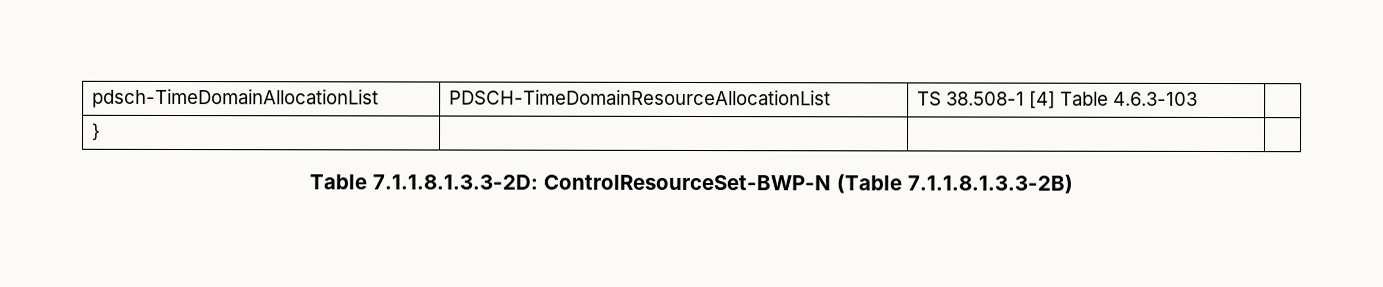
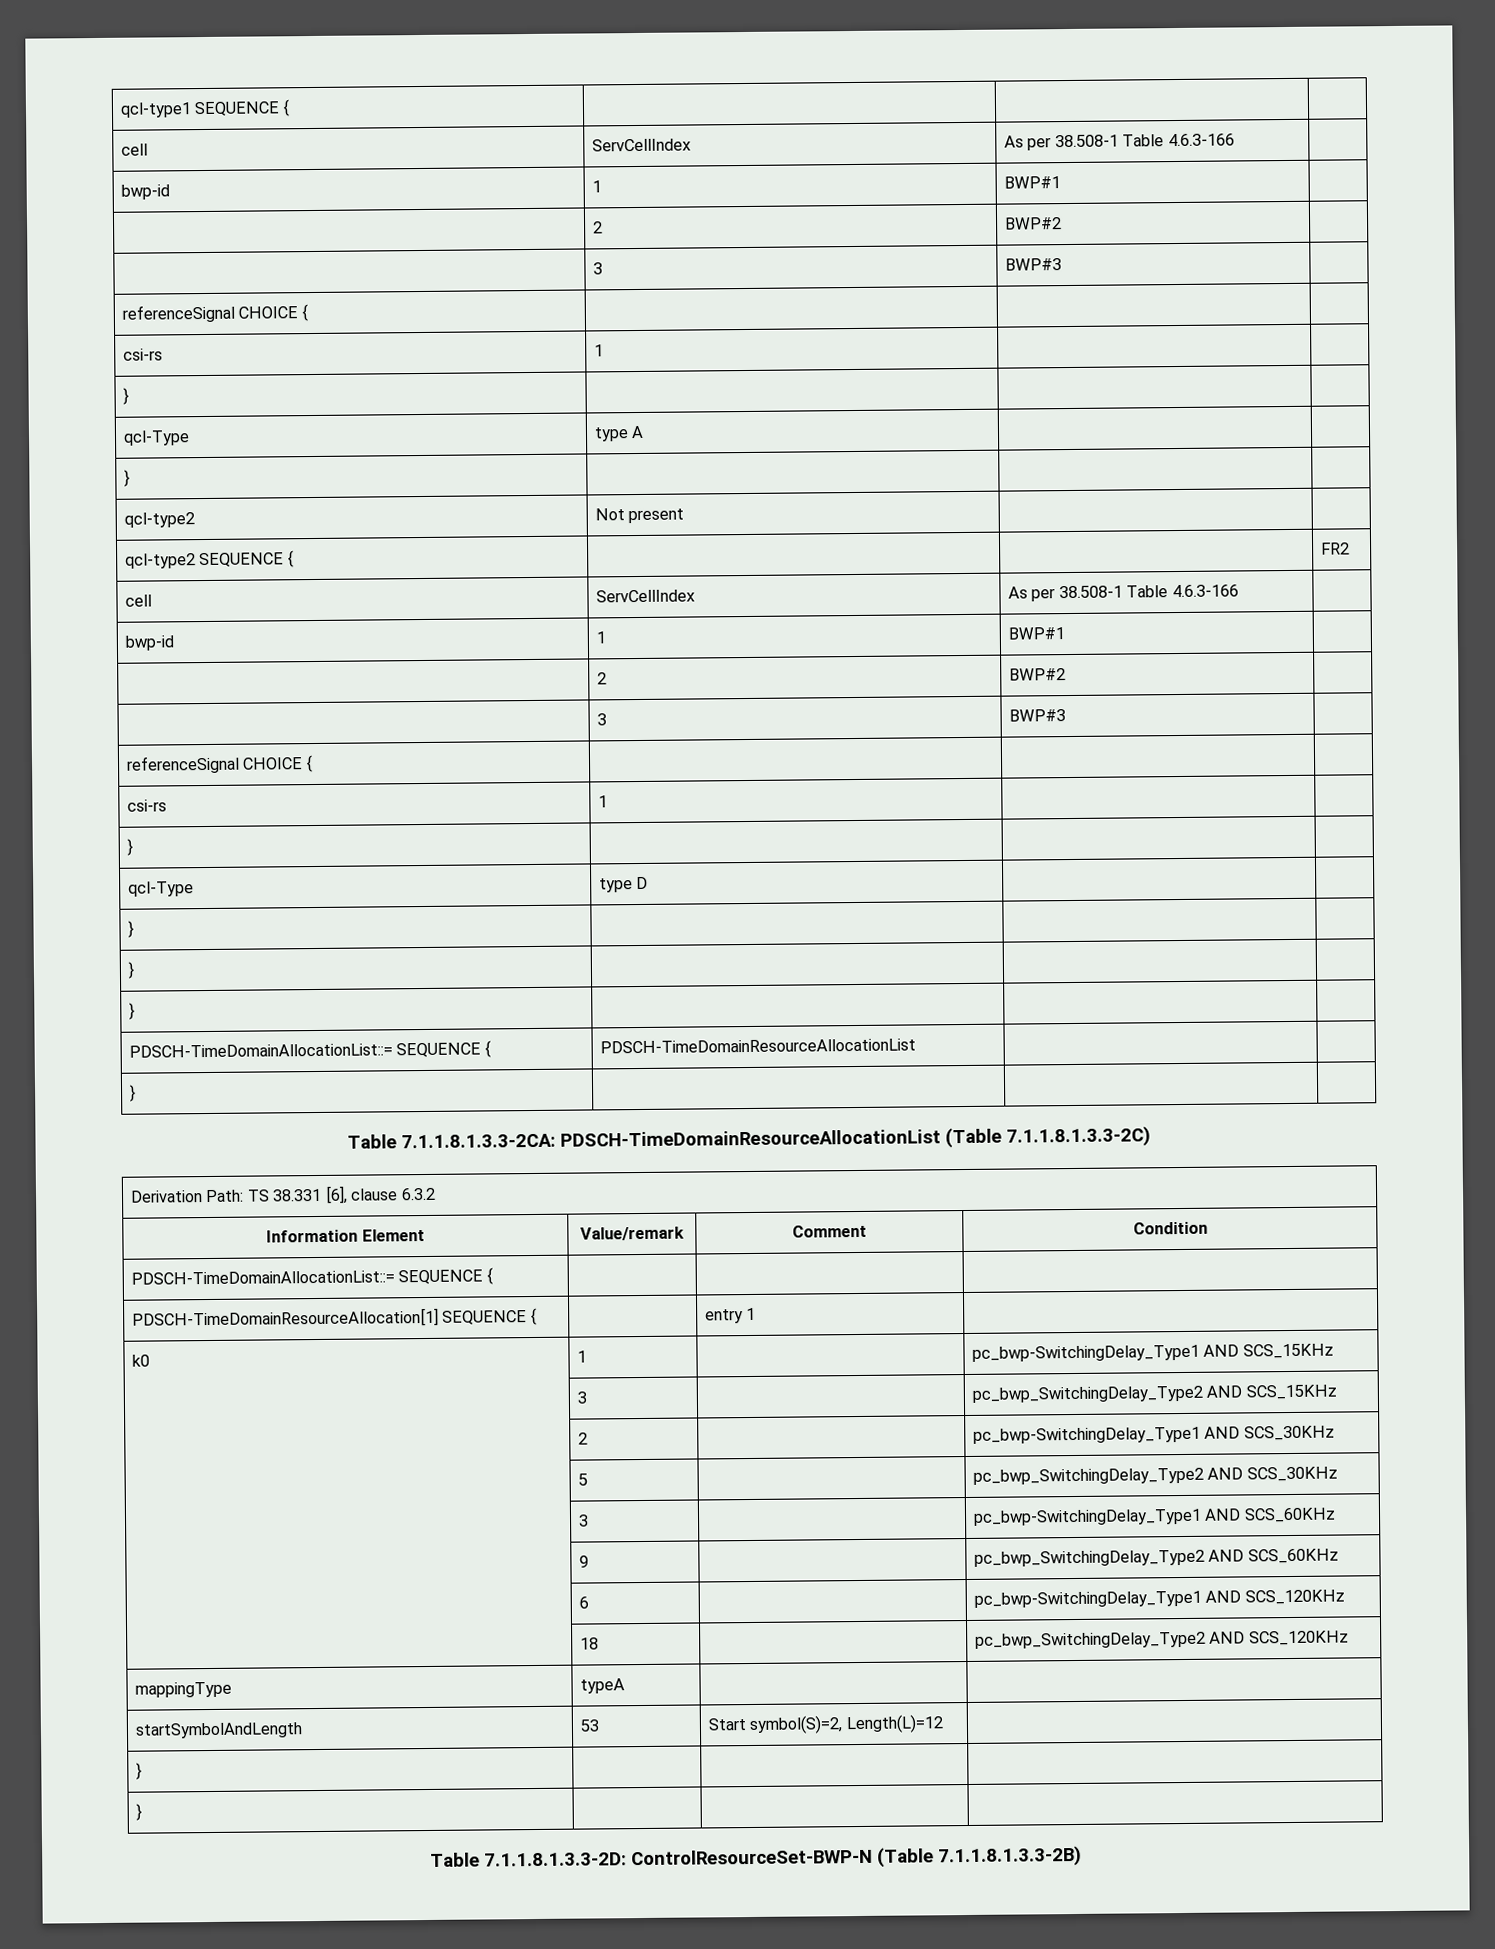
- pdsch-TimeDomainAllocationList | PDSCH-TimeDomainResourceAllocationList | TS 38.508-1 [4] Table 4.6.3-103 |
+ qcl-type1 SEQUENCE { | | |
+ cell | ServCellIndex | As per 38.508-1 Table 4.6.3-166 |
+ bwp-id | 1 | BWP#1 |
+ | 2 | BWP#2 |
+ | 3 | BWP#3 |
+ referenceSignal CHOICE { | | |
+ csi-rs | 1 | |
+ } | | |
+ qcl-Type | type A | |
+ } | | |
+ qcl-type2 | Not present | |
+ qcl-type2 SEQUENCE { | | | FR2
+ cell | ServCellIndex | As per 38.508-1 Table 4.6.3-166 |
+ bwp-id | 1 | BWP#1 |
+ | 2 | BWP#2 |
+ | 3 | BWP#3 |
+ referenceSignal CHOICE { | | |
+ csi-rs | 1 | |
+ } | | |
+ qcl-Type | type D | |
+ } | | |
+ } | | |
+ } | | |
+ PDSCH-TimeDomainAllocationList::= SEQUENCE { | PDSCH-TimeDomainResourceAllocationList | |
+ } | | |
+ Table 7.1.1.8.1.3.3-2CA: PDSCH-TimeDomainResourceAllocationList (Table 7.1.1.8.1.3.3-2C)
+ Derivation Path: TS 38.331 [6], clause 6.3.2
+ Information Element | Value/remark | Comment | Condition
+ PDSCH-TimeDomainAllocationList::= SEQUENCE { | | |
+ PDSCH-TimeDomainResourceAllocation[1] SEQUENCE { | | entry 1 |
+ k0 | 1 | | pc_bwp-SwitchingDelay_Type1 AND SCS_15KHz
+ | 3 | | pc_bwp_SwitchingDelay_Type2 AND SCS_15KHz
+ | 2 | | pc_bwp-SwitchingDelay_Type1 AND SCS_30KHz
+ | 5 | | pc_bwp_SwitchingDelay_Type2 AND SCS_30KHz
+ | 3 | | pc_bwp-SwitchingDelay_Type1 AND SCS_60KHz
+ | 9 | | pc_bwp_SwitchingDelay_Type2 AND SCS_60KHz
+ | 6 | | pc_bwp-SwitchingDelay_Type1 AND SCS_120KHz
+ | 18 | | pc_bwp_SwitchingDelay_Type2 AND SCS_120KHz
+ mappingType | typeA | |
+ startSymbolAndLength | 53 | Start symbol(S)=2, Length(L)=12 |
+ } | | |

